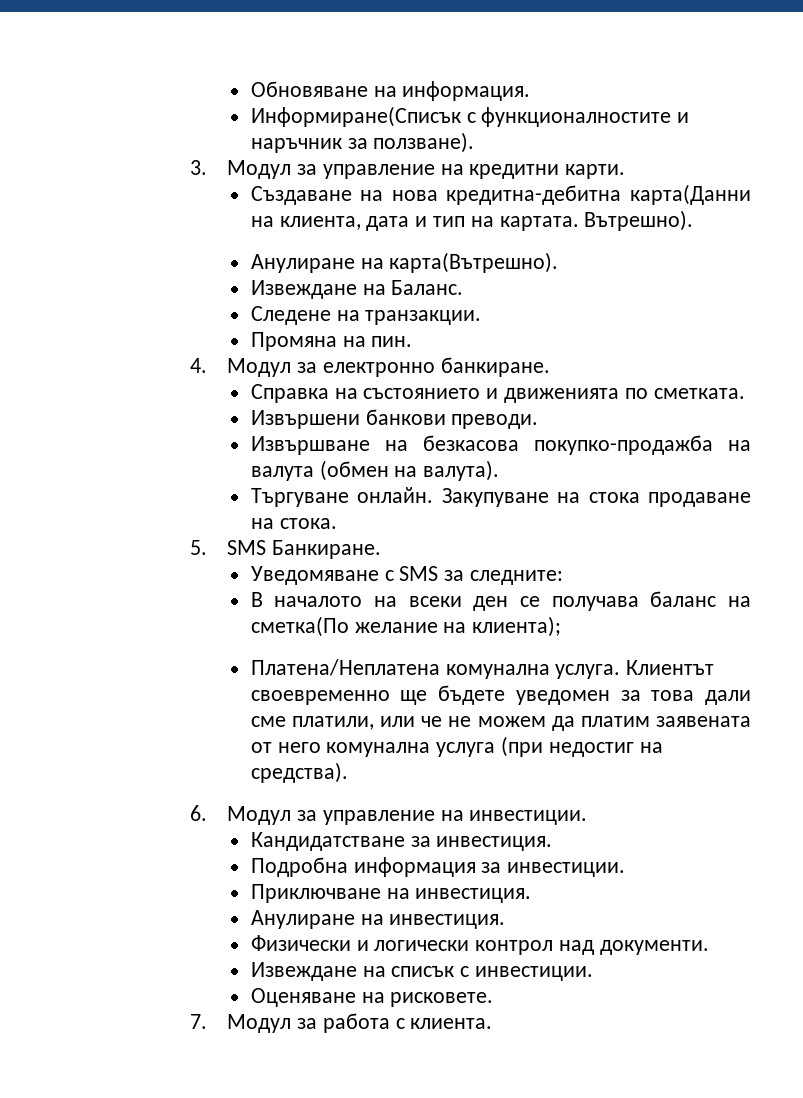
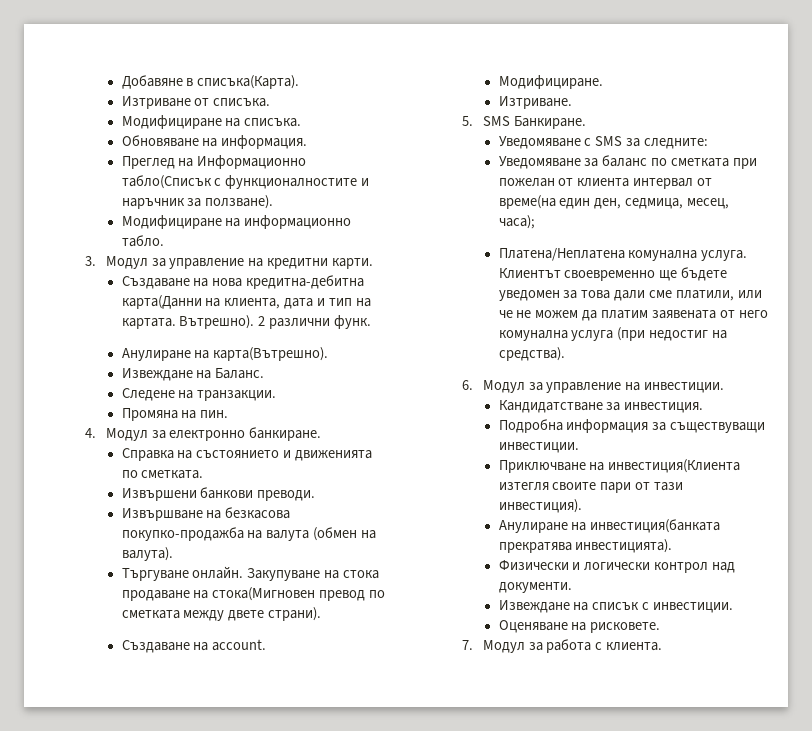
+ Добавяне в списъка(Карта).
+ Изтриване от списъка.
+ Модифициране на списъка.
- Информиране(Списък с функционалностите и наръчник за ползване).
+ Преглед на Информационно табло(Списък с функционалностите и наръчник за ползване).
+ Модифициране на информационно табло.
+ 2 различни функ.
- Закупуване на стока продаване на стока.
+ Закупуване на стока продаване на стока(Мигновен превод по сметката между двете страни).
+ Създаване на account.
+ Модифициране.
+ Изтриване.
- В началото на всеки ден се получава баланс на сметка(По желание на клиента);
+ Уведомяване за баланс по сметката при пожелан от клиента интервал от време(на един ден, седмица, месец, часа);
- Подробна информация за инвестиции.
+ Подробна информация за съществуващи инвестиции.
- Приключване на инвестиция.
- Анулиране на инвестиция.
+ Приключване на инвестиция(Клиента изтегля своите пари от тази инвестиция).
+ Анулиране на инвестиция(банката прекратява инвестицията).

